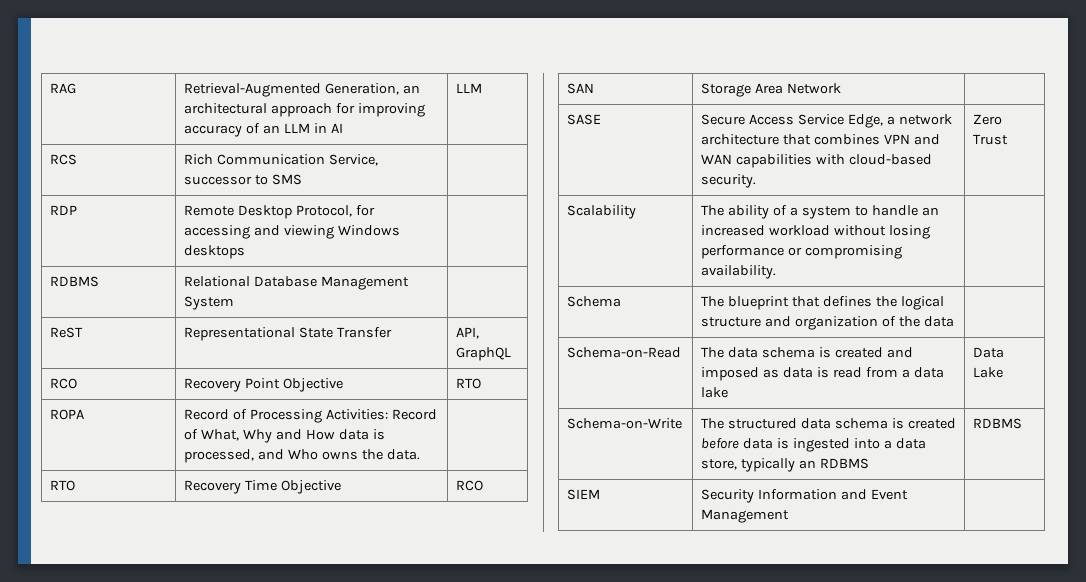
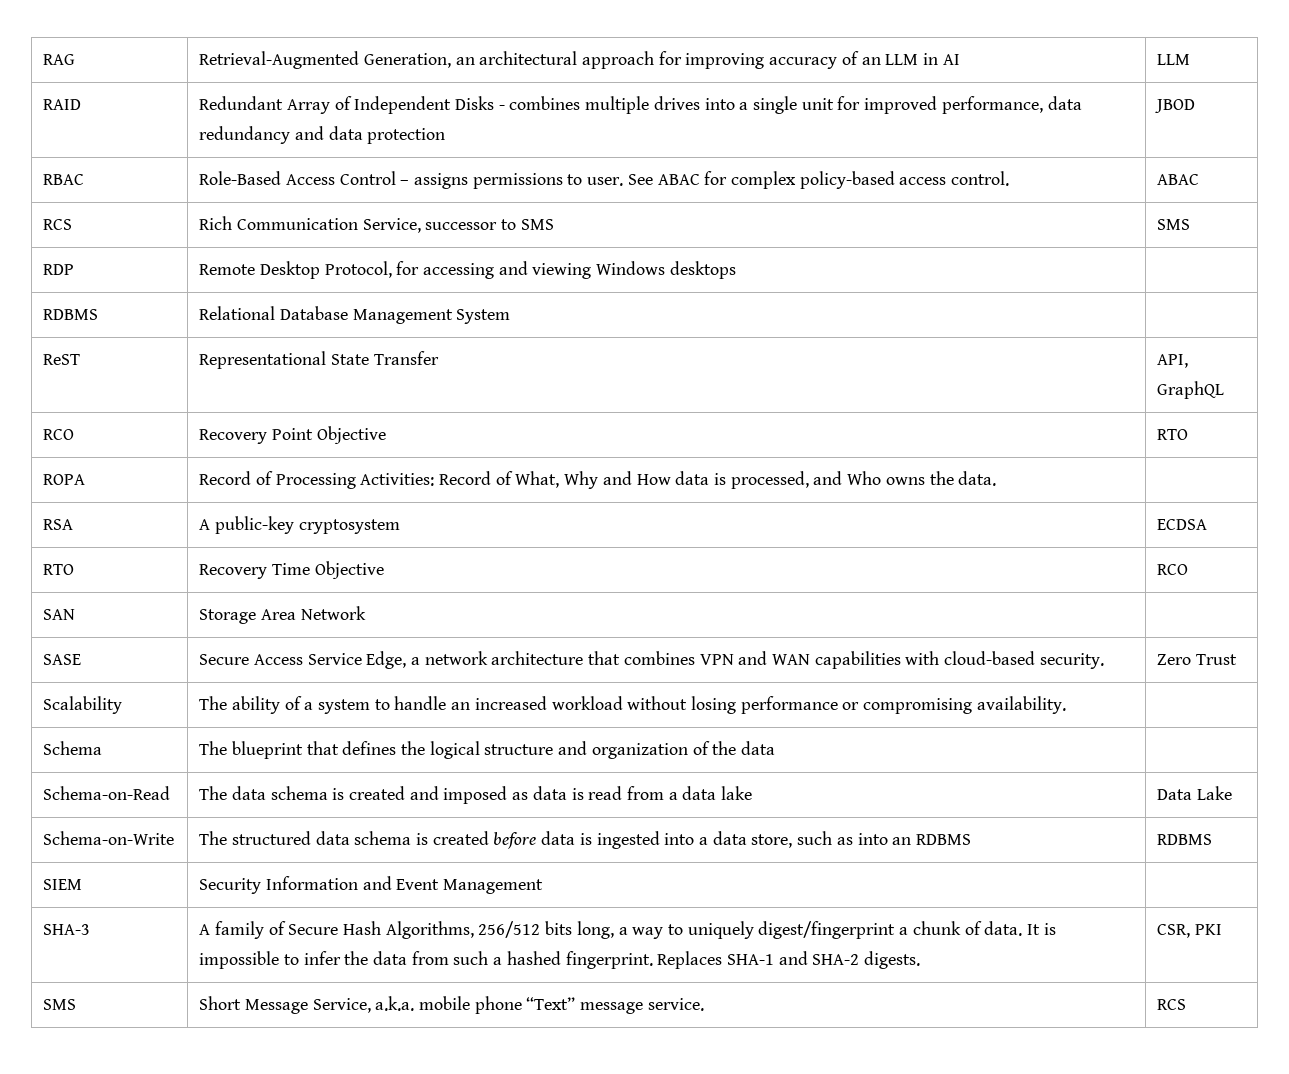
+ RAID | Redundant Array of Independent Disks - combines multiple drives into a single unit for improved performance, data redundancy and data protection | JBOD
+ RBAC | Role-Based Access Control – assigns permissions to user. See ABAC for complex policy-based access control. | ABAC
- RCS | Rich Communication Service, successor to SMS |
+ RCS | Rich Communication Service, successor to SMS | SMS
+ RSA | A public-key cryptosystem | ECDSA
- Schema-on-Write | The structured data schema is created before data is ingested into a data store, typically an RDBMS | RDBMS
+ Schema-on-Write | The structured data schema is created before data is ingested into a data store, such as into an RDBMS | RDBMS
+ SHA-3 | A family of Secure Hash Algorithms, 256/512 bits long, a way to uniquely digest/fingerprint a chunk of data. It is impossible to infer the data from such a hashed fingerprint. Replaces SHA-1 and SHA-2 digests. | CSR, PKI
+ SMS | Short Message Service, a.k.a. mobile phone “Text” message service. | RCS

